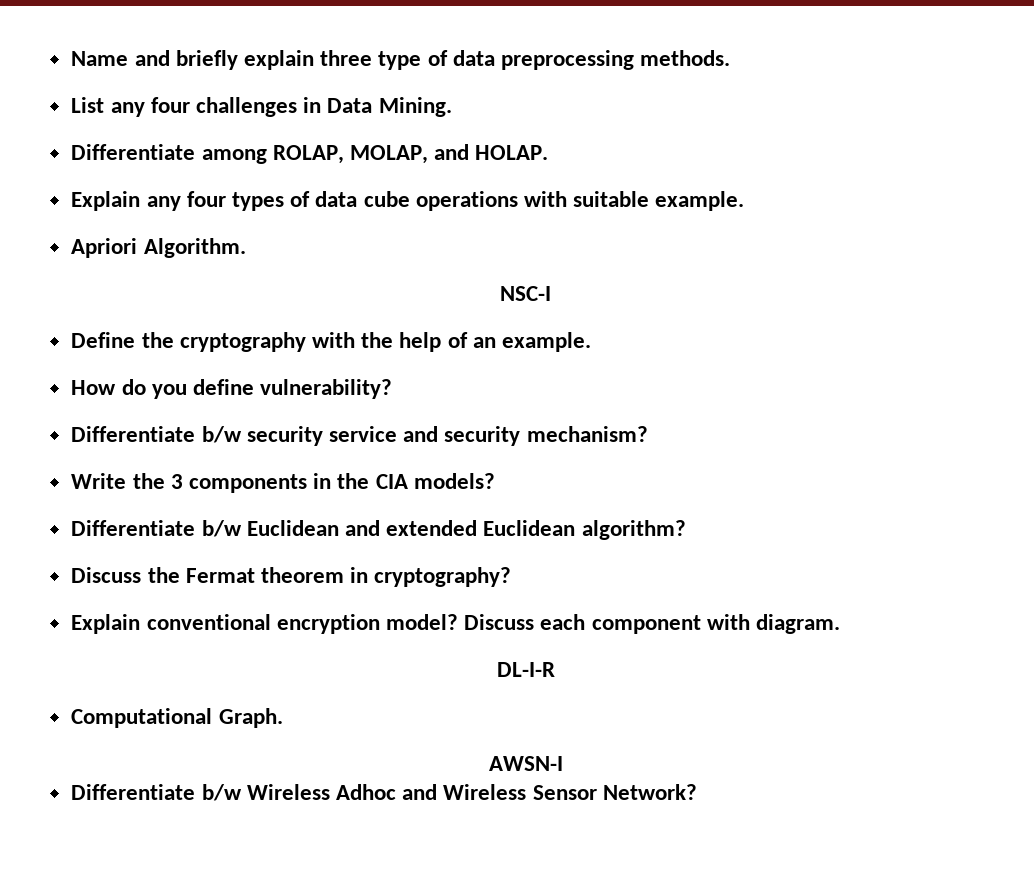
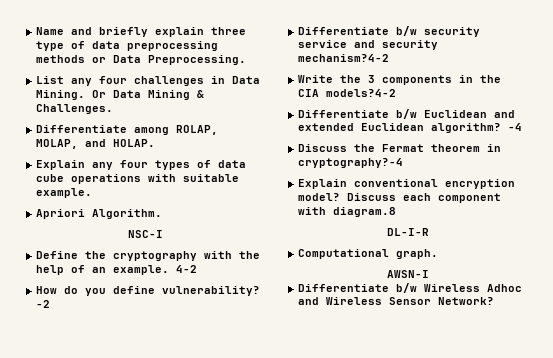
- Name and briefly explain three type of data preprocessing methods.
+ Name and briefly explain three type of data preprocessing methods or Data Preprocessing.
+ Or Data Mining & Challenges.
+ 4-2
+ -2
- Differentiate b/w security service and security mechanism?
+ Differentiate b/w security service and security mechanism?4-2
- Write the 3 components in the CIA models?
+ Write the 3 components in the CIA models?4-2
+ -4
- Discuss the Fermat theorem in cryptography?
+ Discuss the Fermat theorem in cryptography?-4
- Discuss each component with diagram.
+ Discuss each component with diagram.8
- Computational Graph.
+ Computational graph.

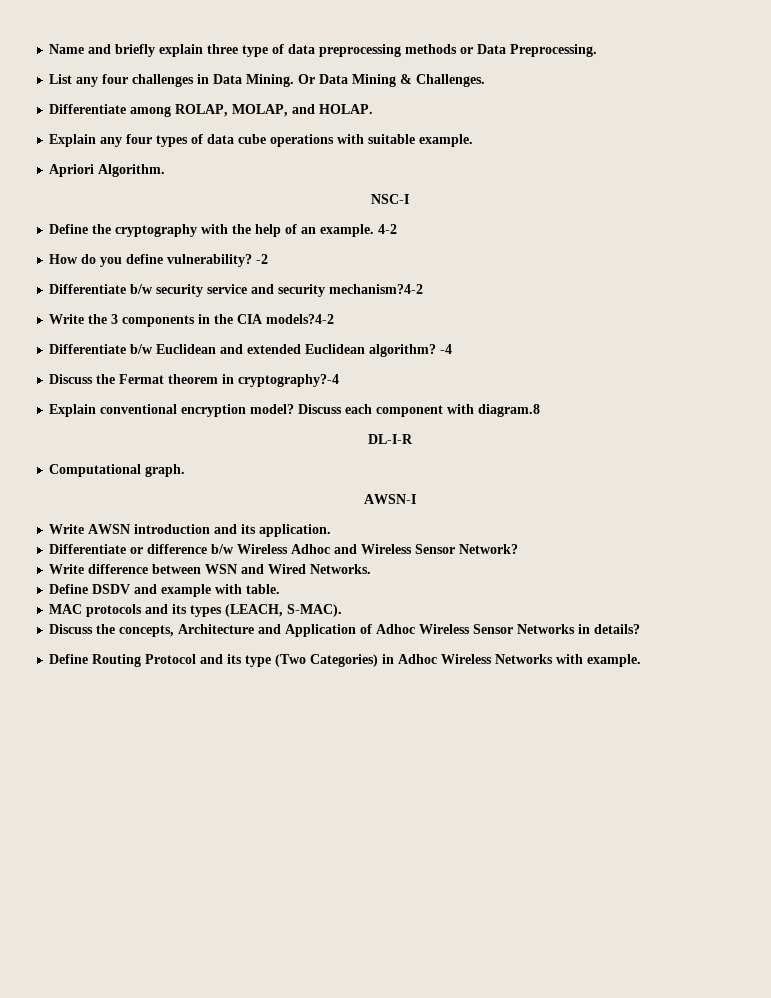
- Differentiate b/w Wireless Adhoc and Wireless Sensor Network?
+ Write AWSN introduction and its application.
+ Differentiate or difference b/w Wireless Adhoc and Wireless Sensor Network?
+ Write difference between WSN and Wired Networks.
+ Define DSDV and example with table.
+ MAC protocols and its types (LEACH, S-MAC).
+ Discuss the concepts, Architecture and Application of Adhoc Wireless Sensor Networks in details?
+ Define Routing Protocol and its type (Two Categories) in Adhoc Wireless Networks with example.

